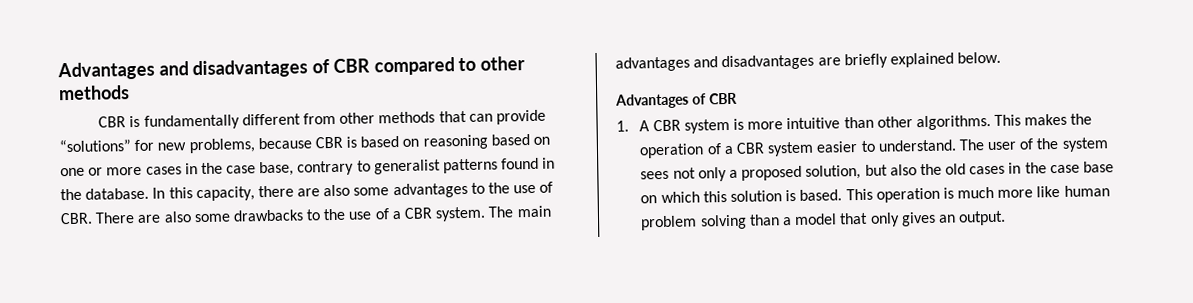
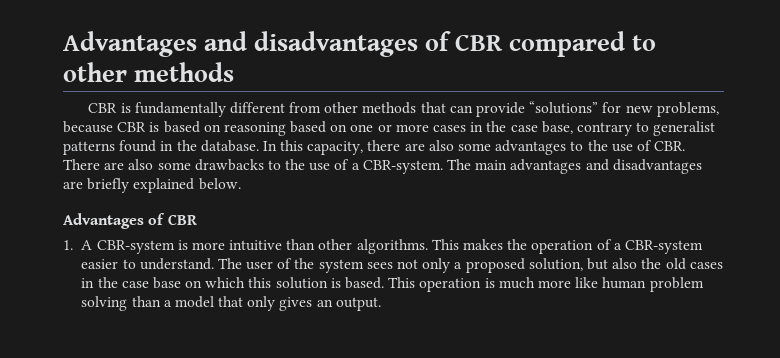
- In this capacity, there are also some advantages to the use of CBR. There are also some drawbacks to the use of a CBR system.
+ In this capacity, there are also some advantages to the use of CBR. There are also some drawbacks to the use of a CBR-system.
- 1. A CBR system is more intuitive than other algorithms.
+ 1. A CBR-system is more intuitive than other algorithms.
- This makes the operation of a CBR system easier to understand.
+ This makes the operation of a CBR-system easier to understand.

